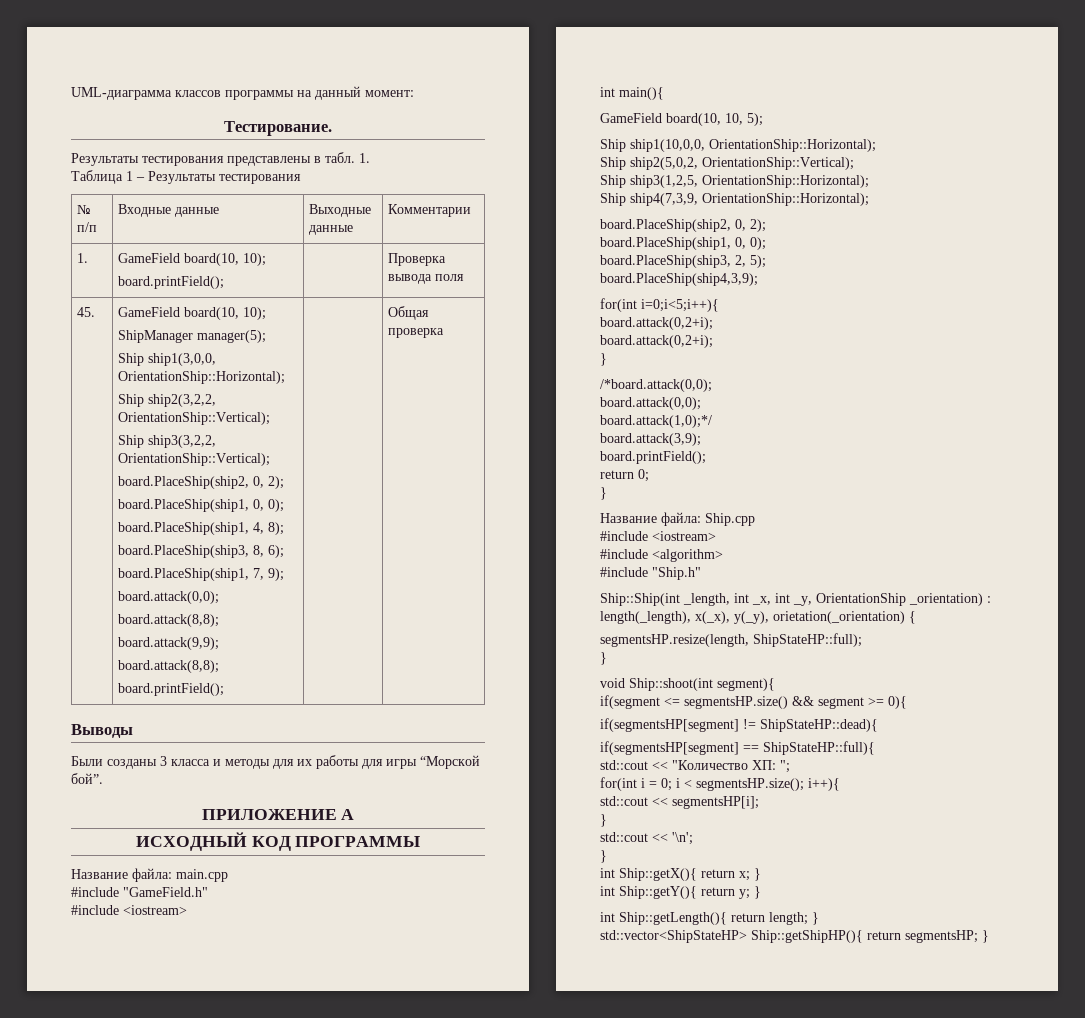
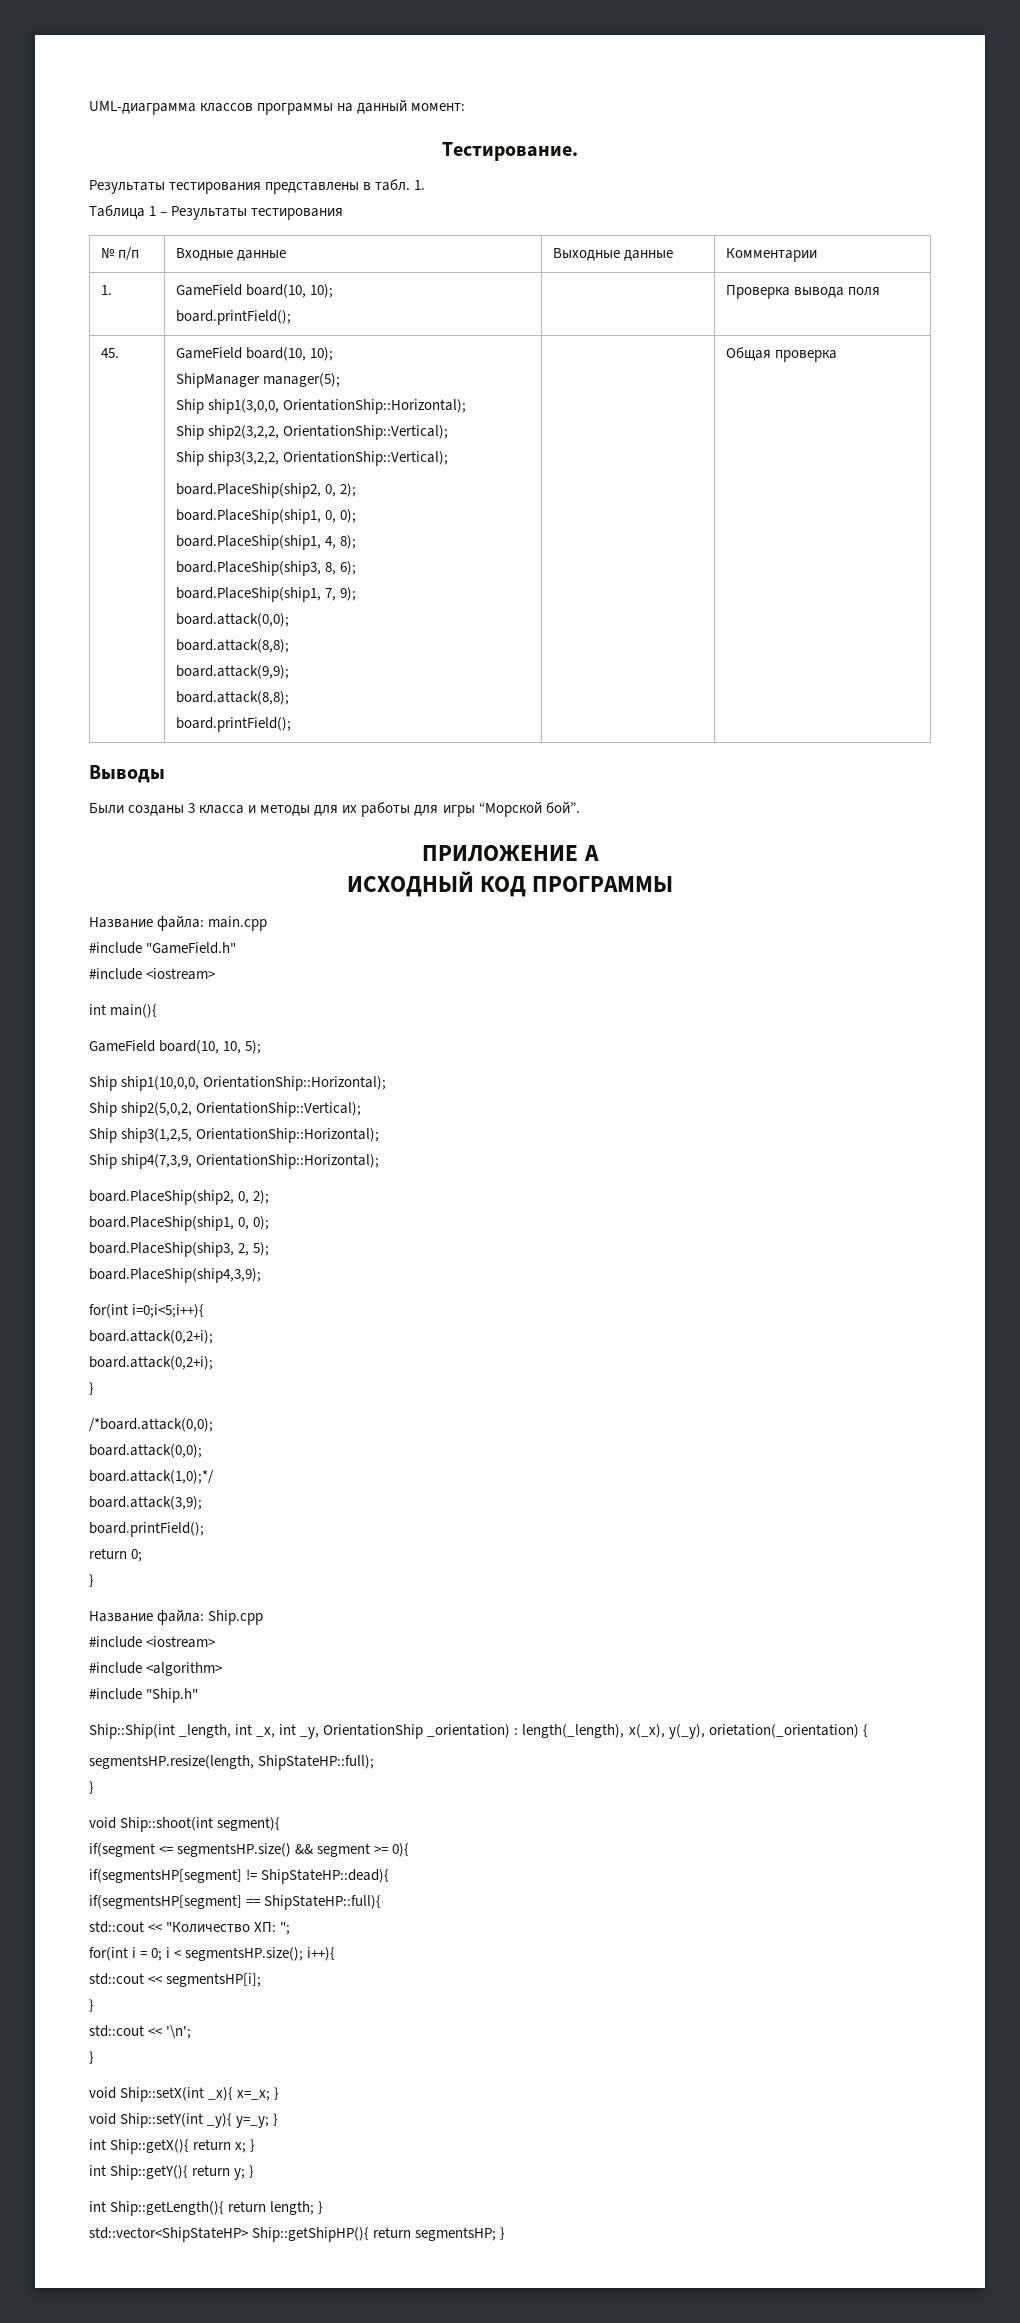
+ void Ship::setX(int _x){ x=_x; }
+ void Ship::setY(int _y){ y=_y; }

